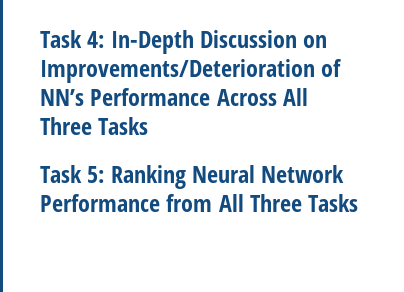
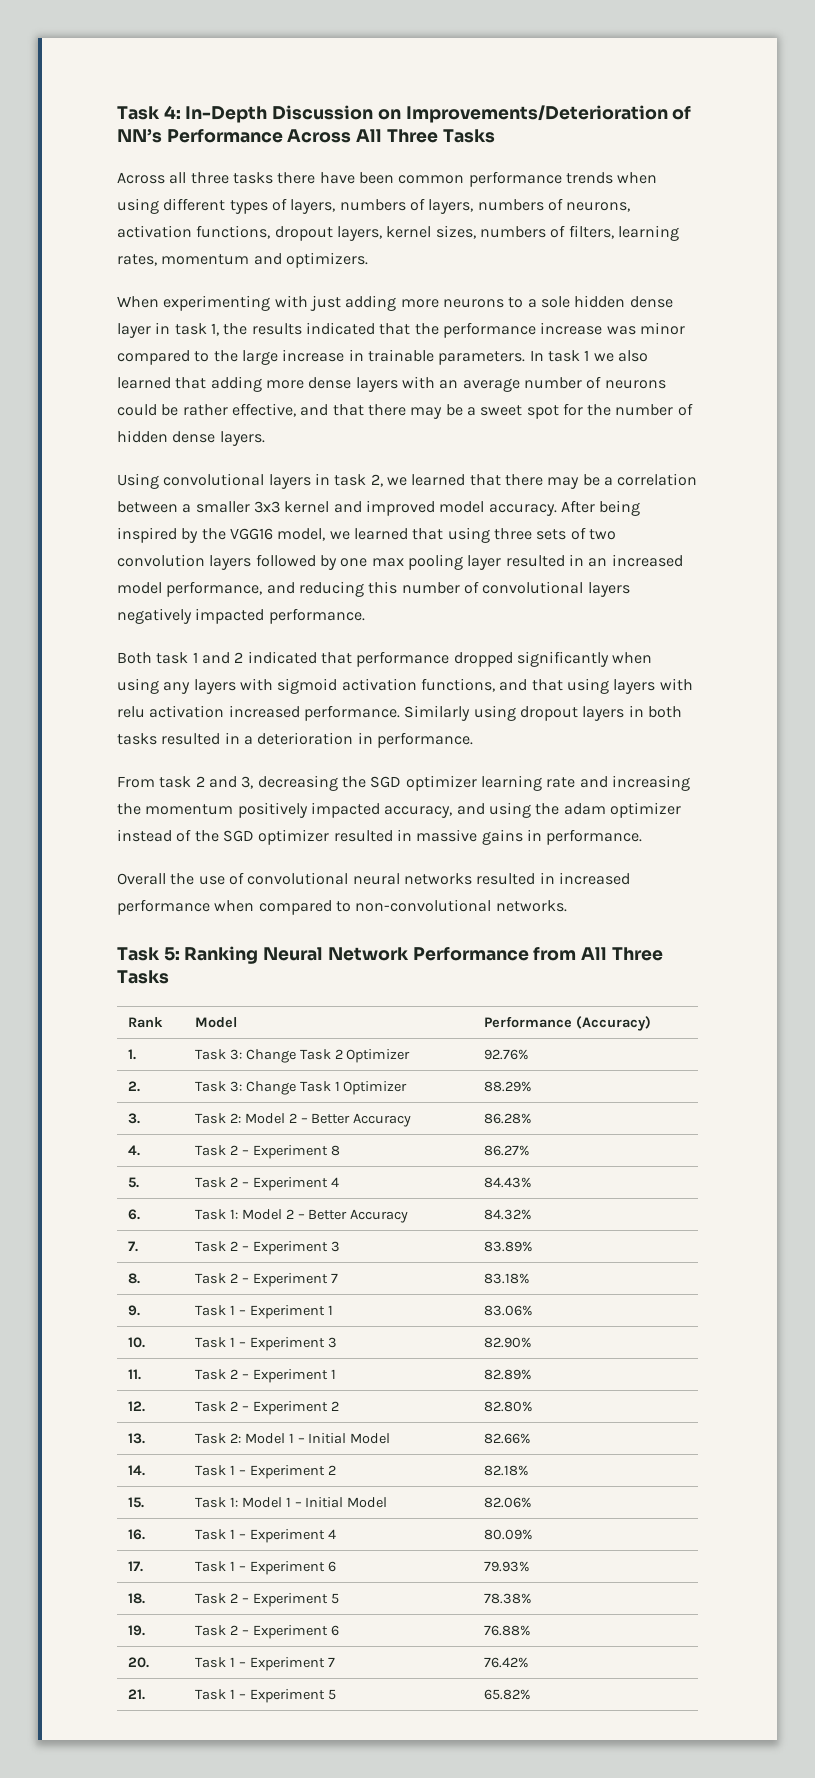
+ Across all three tasks there have been common performance trends when using different types of layers, numbers of layers, numbers of neurons, activation functions, dropout layers, kernel sizes, numbers of filters, learning rates, momentum and optimizers.
+ When experimenting with just adding more neurons to a sole hidden dense layer in task 1, the results indicated that the performance increase was minor compared to the large increase in trainable parameters. In task 1 we also learned that adding more dense layers with an average number of neurons could be rather effective, and that there may be a sweet spot for the number of hidden dense layers.
+ Using convolutional layers in task 2, we learned that there may be a correlation between a smaller 3x3 kernel and improved model accuracy. After being inspired by the VGG16 model, we learned that using three sets of two convolution layers followed by one max pooling layer resulted in an increased model performance, and reducing this number of convolutional layers negatively impacted performance.
+ Both task 1 and 2 indicated that performance dropped significantly when using any layers with sigmoid activation functions, and that using layers with relu activation increased performance. Similarly using dropout layers in both tasks resulted in a deterioration in performance.
+ From task 2 and 3, decreasing the SGD optimizer learning rate and increasing the momentum positively impacted accuracy, and using the adam optimizer instead of the SGD optimizer resulted in massive gains in performance.
+ Overall the use of convolutional neural networks resulted in increased performance when compared to non-convolutional networks.
+ Rank | Model | Performance (Accuracy)
+ 1. | Task 3: Change Task 2 Optimizer | 92.76%
+ 2. | Task 3: Change Task 1 Optimizer | 88.29%
+ 3. | Task 2: Model 2 – Better Accuracy | 86.28%
+ 4. | Task 2 – Experiment 8 | 86.27%
+ 5. | Task 2 – Experiment 4 | 84.43%
+ 6. | Task 1: Model 2 – Better Accuracy | 84.32%
+ 7. | Task 2 – Experiment 3 | 83.89%
+ 8. | Task 2 – Experiment 7 | 83.18%
+ 9. | Task 1 – Experiment 1 | 83.06%
+ 10. | Task 1 – Experiment 3 | 82.90%
+ 11. | Task 2 – Experiment 1 | 82.89%
+ 12. | Task 2 – Experiment 2 | 82.80%
+ 13. | Task 2: Model 1 – Initial Model | 82.66%
+ 14. | Task 1 – Experiment 2 | 82.18%
+ 15. | Task 1: Model 1 – Initial Model | 82.06%
+ 16. | Task 1 – Experiment 4 | 80.09%
+ 17. | Task 1 – Experiment 6 | 79.93%
+ 18. | Task 2 – Experiment 5 | 78.38%
+ 19. | Task 2 – Experiment 6 | 76.88%
+ 20. | Task 1 – Experiment 7 | 76.42%
+ 21. | Task 1 – Experiment 5 | 65.82%

